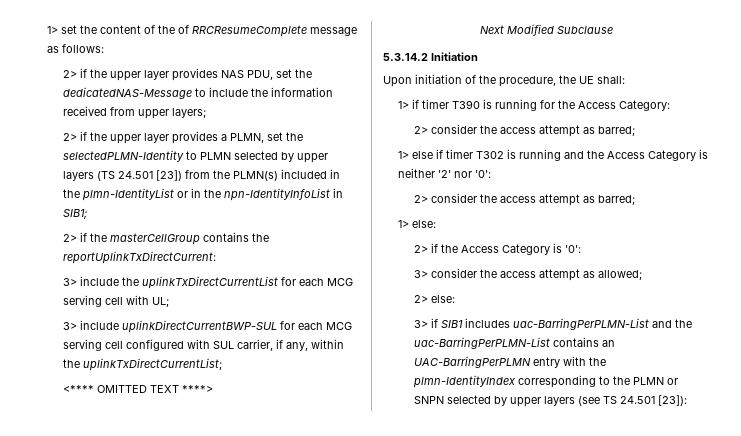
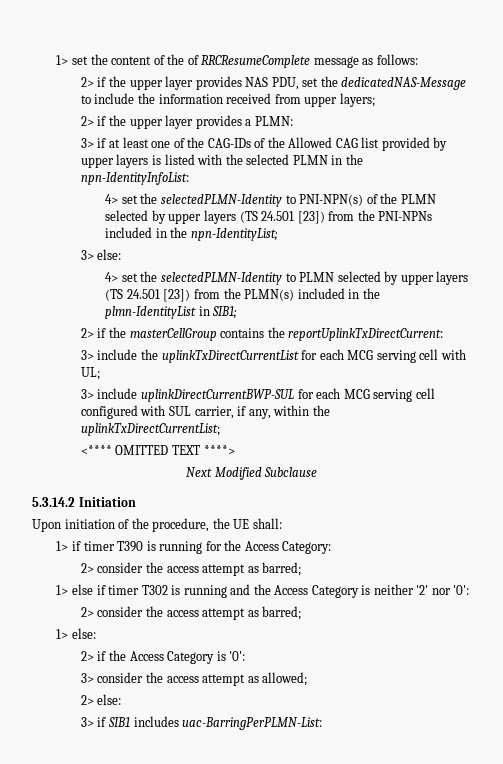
- 2> if the upper layer provides a PLMN, set the selectedPLMN-Identity to PLMN selected by upper layers (TS 24.501 [23]) from the PLMN(s) included in the plmn-IdentityList or in the npn-IdentityInfoList in SIB1;
+ 2> if the upper layer provides a PLMN:
+ 3> if at least one of the CAG-IDs of the Allowed CAG list provided by upper layers is listed with the selected PLMN in the npn-IdentityInfoList:
+ 4> set the selectedPLMN-Identity to PNI-NPN(s) of the PLMN selected by upper layers (TS 24.501 [23]) from the PNI-NPNs included in the npn-IdentityList;
+ 3> else:
+ 4> set the selectedPLMN-Identity to PLMN selected by upper layers (TS 24.501 [23]) from the PLMN(s) included in the plmn-IdentityList in SIB1;
- 3> if SIB1 includes uac-BarringPerPLMN-List and the uac-BarringPerPLMN-List contains an UAC-BarringPerPLMN entry with the plmn-IdentityIndex corresponding to the PLMN or SNPN selected by upper layers (see TS 24.501 [23]):
+ 3> if SIB1 includes uac-BarringPerPLMN-List:

